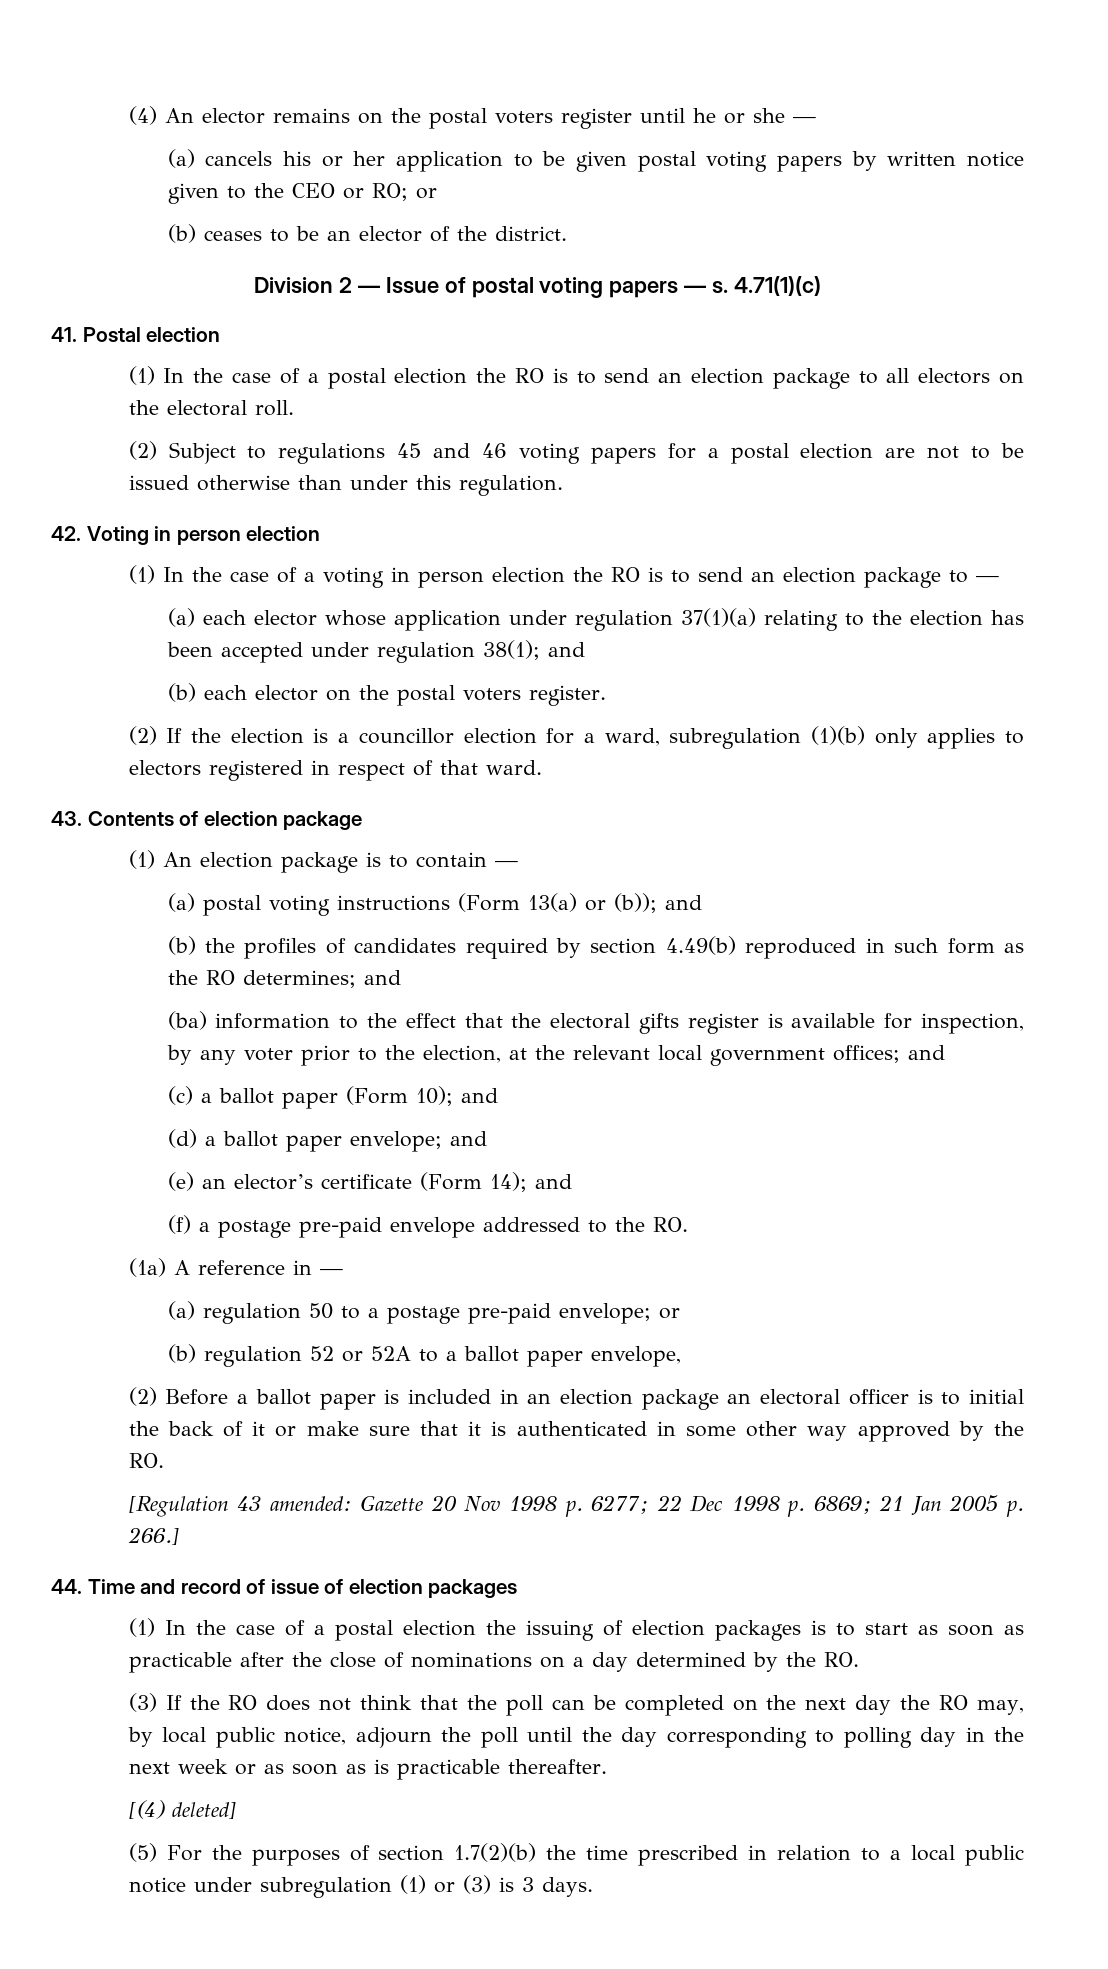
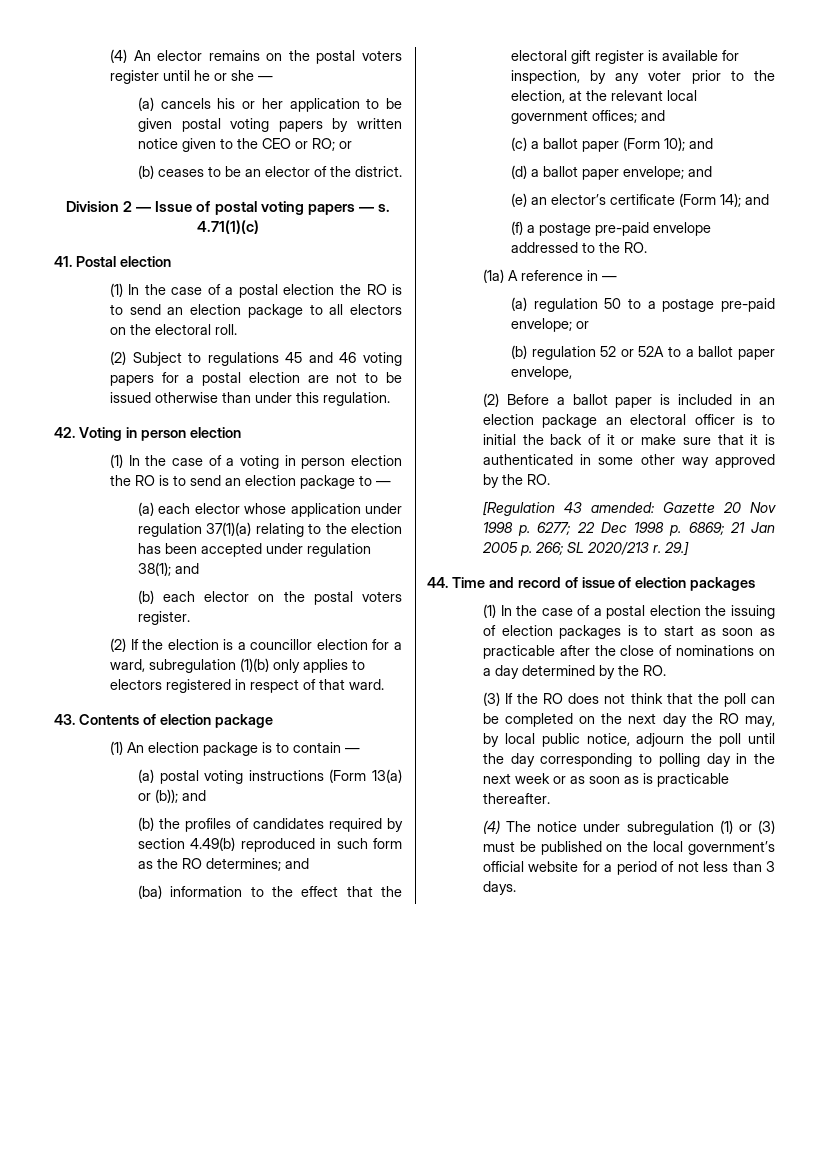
- (ba) information to the effect that the electoral gifts register is available for inspection, by any voter prior to the election, at the relevant local government offices; and
+ (ba) information to the effect that the electoral gift register is available for inspection, by any voter prior to the election, at the relevant local government offices; and
- [Regulation 43 amended: Gazette 20 Nov 1998 p. 6277; 22 Dec 1998 p. 6869; 21 Jan 2005 p. 266.]
+ [Regulation 43 amended: Gazette 20 Nov 1998 p. 6277; 22 Dec 1998 p. 6869; 21 Jan 2005 p. 266; SL 2020/213 r. 29.]
- [(4) deleted]
- (5) For the purposes of section 1.7(2)(b) the time prescribed in relation to a local public notice under subregulation (1) or (3) is 3 days.
+ (4) The notice under subregulation (1) or (3) must be published on the local government’s official website for a period of not less than 3 days.

